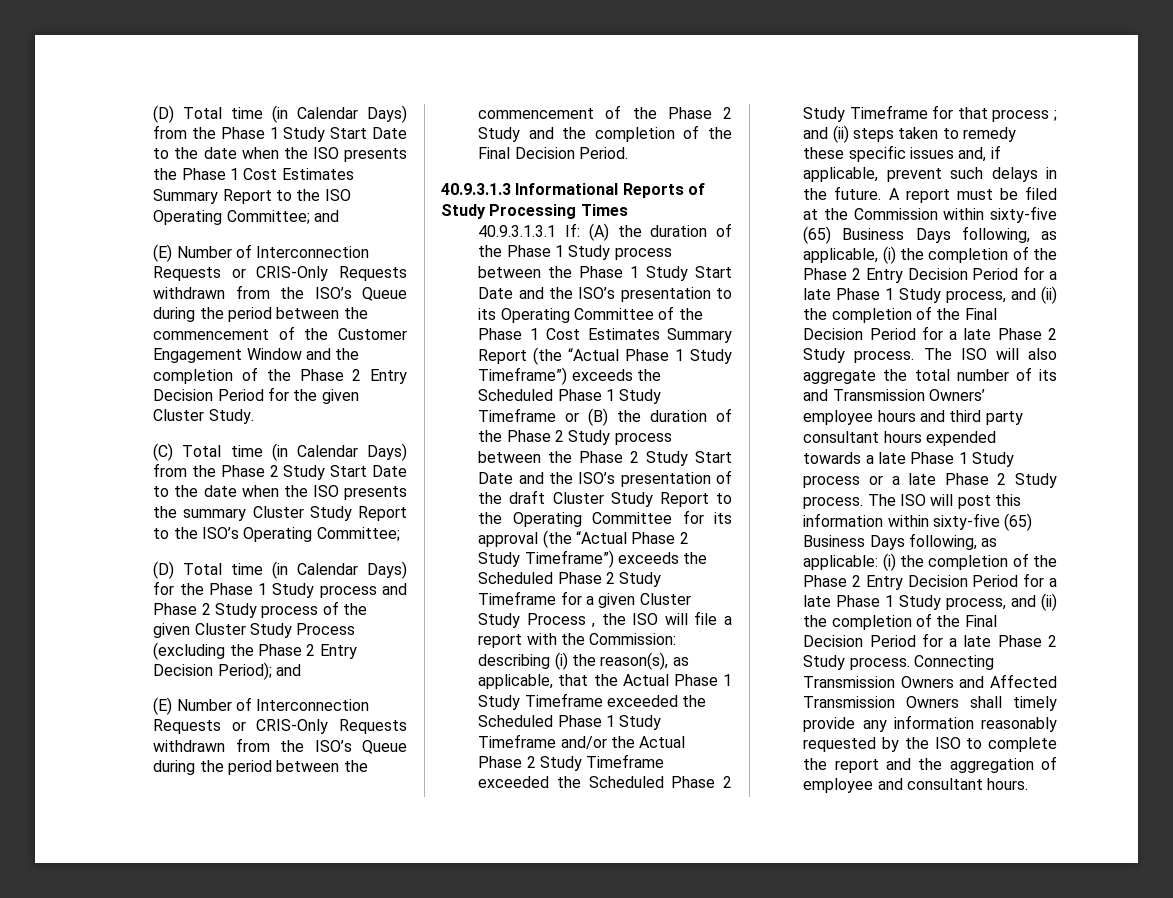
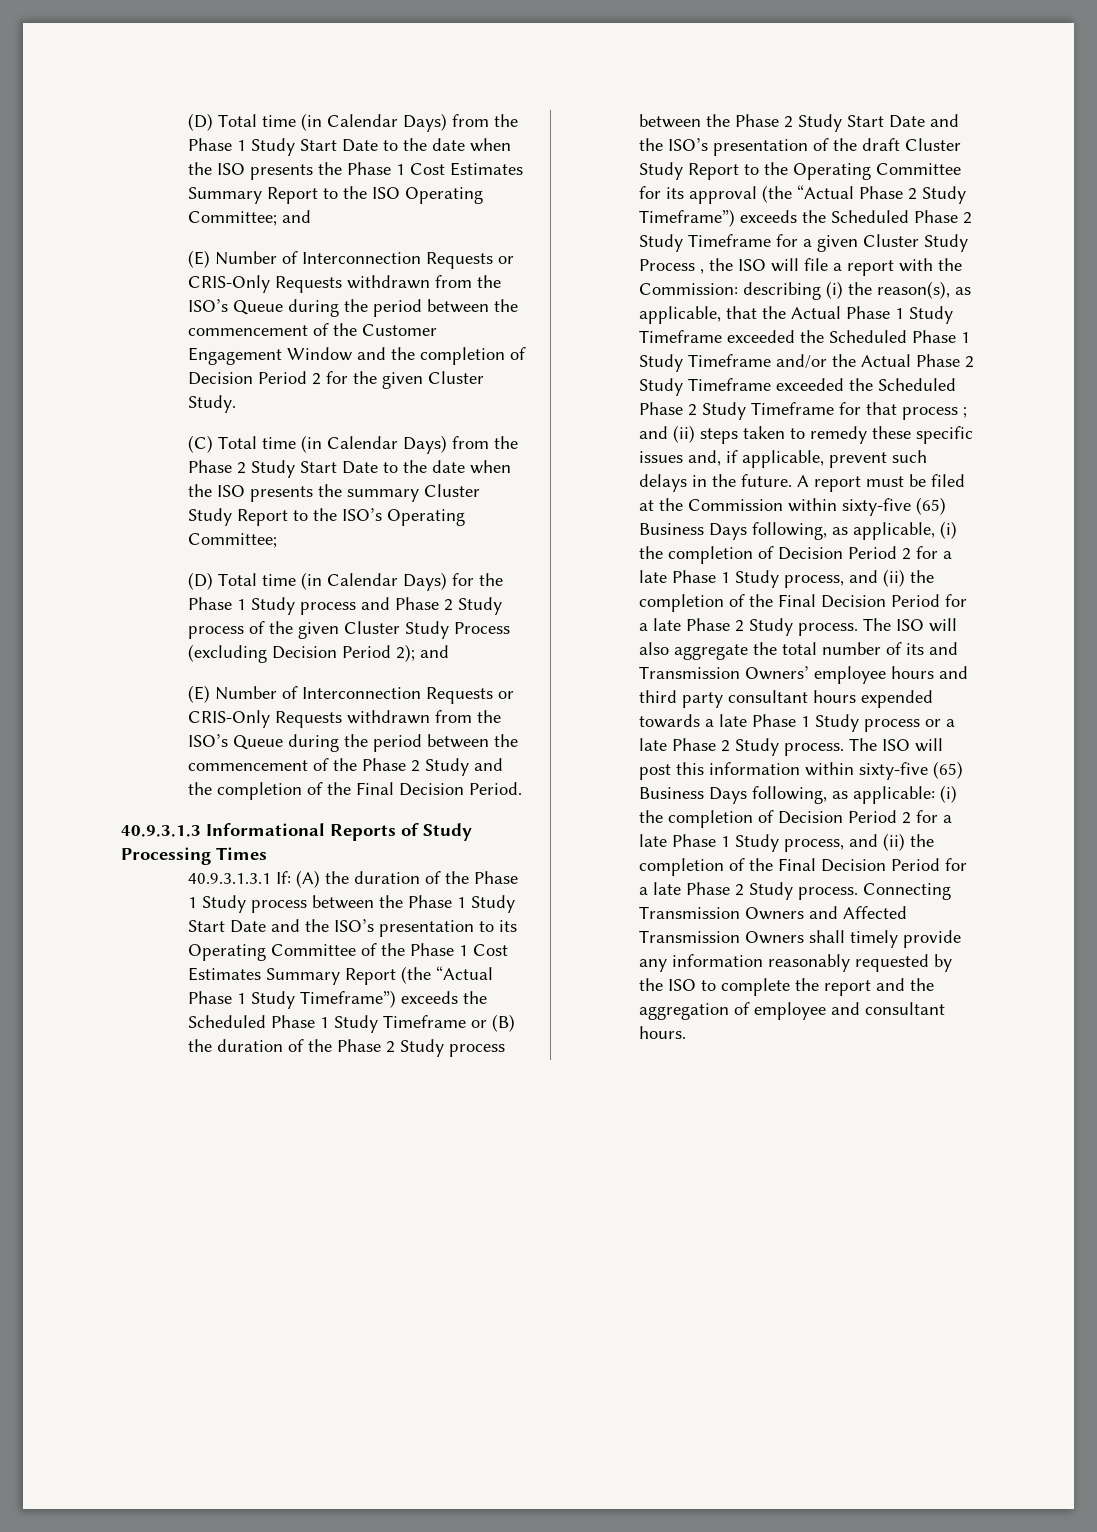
- (E) Number of Interconnection Requests or CRIS-Only Requests withdrawn from the ISO’s Queue during the period between the commencement of the Customer Engagement Window and the completion of the Phase 2 Entry Decision Period for the given Cluster Study.
+ (E) Number of Interconnection Requests or CRIS-Only Requests withdrawn from the ISO’s Queue during the period between the commencement of the Customer Engagement Window and the completion of Decision Period 2 for the given Cluster Study.
- (D) Total time (in Calendar Days) for the Phase 1 Study process and Phase 2 Study process of the given Cluster Study Process (excluding the Phase 2 Entry Decision Period); and
+ (D) Total time (in Calendar Days) for the Phase 1 Study process and Phase 2 Study process of the given Cluster Study Process (excluding Decision Period 2); and
- A report must be filed at the Commission within sixty-five (65) Business Days following, as applicable, (i) the completion of the Phase 2 Entry Decision Period for a late Phase 1 Study process, and (ii) the completion of the Final Decision Period for a late Phase 2 Study process.
+ A report must be filed at the Commission within sixty-five (65) Business Days following, as applicable, (i) the completion of Decision Period 2 for a late Phase 1 Study process, and (ii) the completion of the Final Decision Period for a late Phase 2 Study process.
- The ISO will post this information within sixty-five (65) Business Days following, as applicable: (i) the completion of the Phase 2 Entry Decision Period for a late Phase 1 Study process, and (ii) the completion of the Final Decision Period for a late Phase 2 Study process.
+ The ISO will post this information within sixty-five (65) Business Days following, as applicable: (i) the completion of Decision Period 2 for a late Phase 1 Study process, and (ii) the completion of the Final Decision Period for a late Phase 2 Study process.

